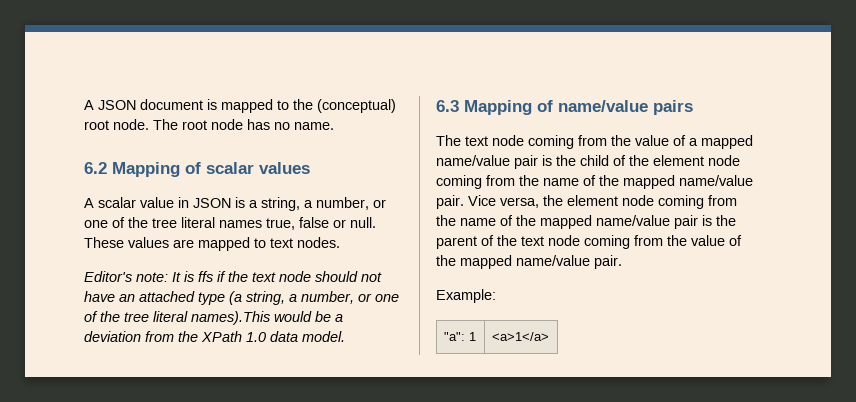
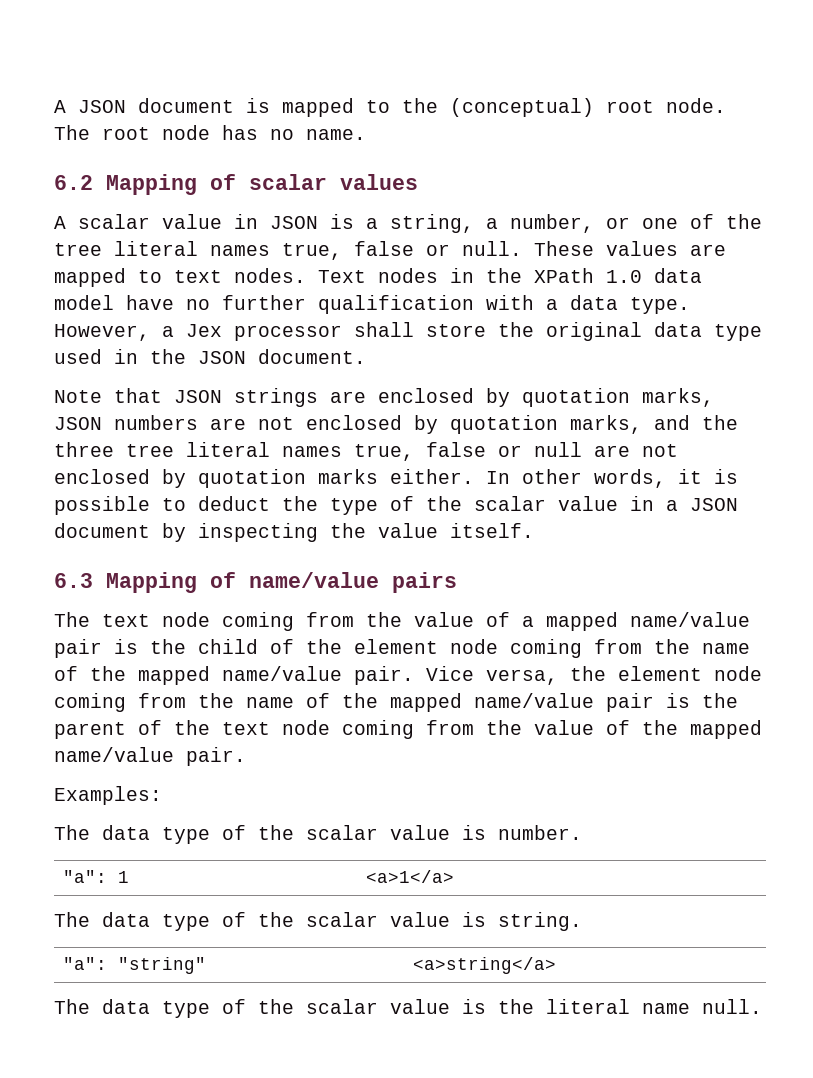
- These values are mapped to text nodes.
- Editor's note: It is ffs if the text node should not have an attached type (a string, a number, or one of the tree literal names).This would be a deviation from the XPath 1.0 data model.
+ These values are mapped to text nodes. Text nodes in the XPath 1.0 data model have no further qualification with a data type. However, a Jex processor shall store the original data type used in the JSON document.
+ Note that JSON strings are enclosed by quotation marks, JSON numbers are not enclosed by quotation marks, and the three tree literal names true, false or null are not enclosed by quotation marks either. In other words, it is possible to deduct the type of the scalar value in a JSON document by inspecting the value itself.
- Example:
+ Examples:
+ The data type of the scalar value is number.
  "a": 1 | <a>1</a>
+ The data type of the scalar value is string.
+ "a": "string" | <a>string</a>
+ The data type of the scalar value is the literal name null.

